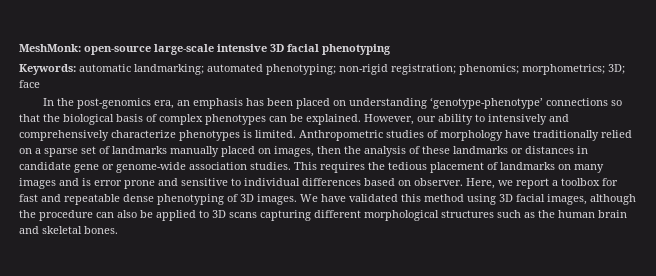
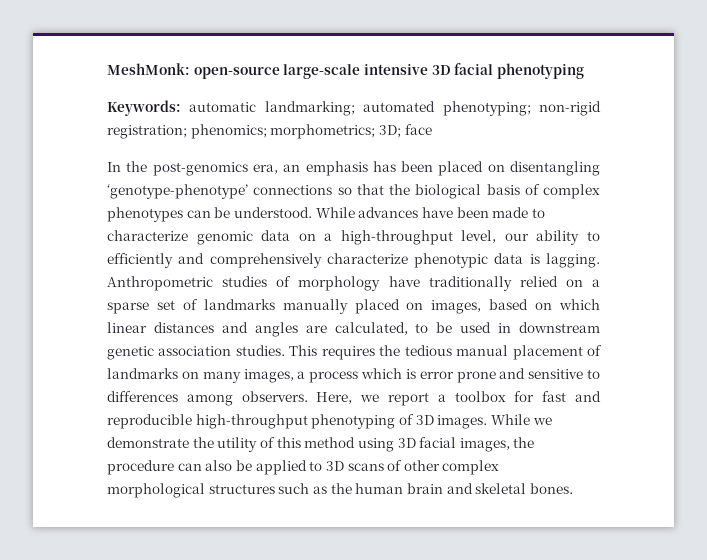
- In the post-genomics era, an emphasis has been placed on understanding ‘genotype-phenotype’ connections so that the biological basis of complex phenotypes can be explained. However, our ability to intensively and comprehensively characterize phenotypes is limited.
+ In the post-genomics era, an emphasis has been placed on disentangling ‘genotype-phenotype’ connections so that the biological basis of complex phenotypes can be understood. While advances have been made to characterize genomic data on a high-throughput level, our ability to efficiently and comprehensively characterize phenotypic data is lagging.
- Anthropometric studies of morphology have traditionally relied on a sparse set of landmarks manually placed on images, then the analysis of these landmarks or distances in candidate gene or genome-wide association studies.
+ Anthropometric studies of morphology have traditionally relied on a sparse set of landmarks manually placed on images, based on which linear distances and angles are calculated, to be used in downstream genetic association studies.
- This requires the tedious placement of landmarks on many images and is error prone and sensitive to individual differences based on observer.
+ This requires the tedious manual placement of landmarks on many images, a process which is error prone and sensitive to differences among observers.
- Here, we report a toolbox for fast and repeatable dense phenotyping of 3D images.
+ Here, we report a toolbox for fast and reproducible high-throughput phenotyping of 3D images.
- We have validated this method using 3D facial images, although the procedure can also be applied to 3D scans capturing different morphological structures such as the human brain and skeletal bones.
+ While we demonstrate the utility of this method using 3D facial images, the procedure can also be applied to 3D scans of other complex morphological structures such as the human brain and skeletal bones.

